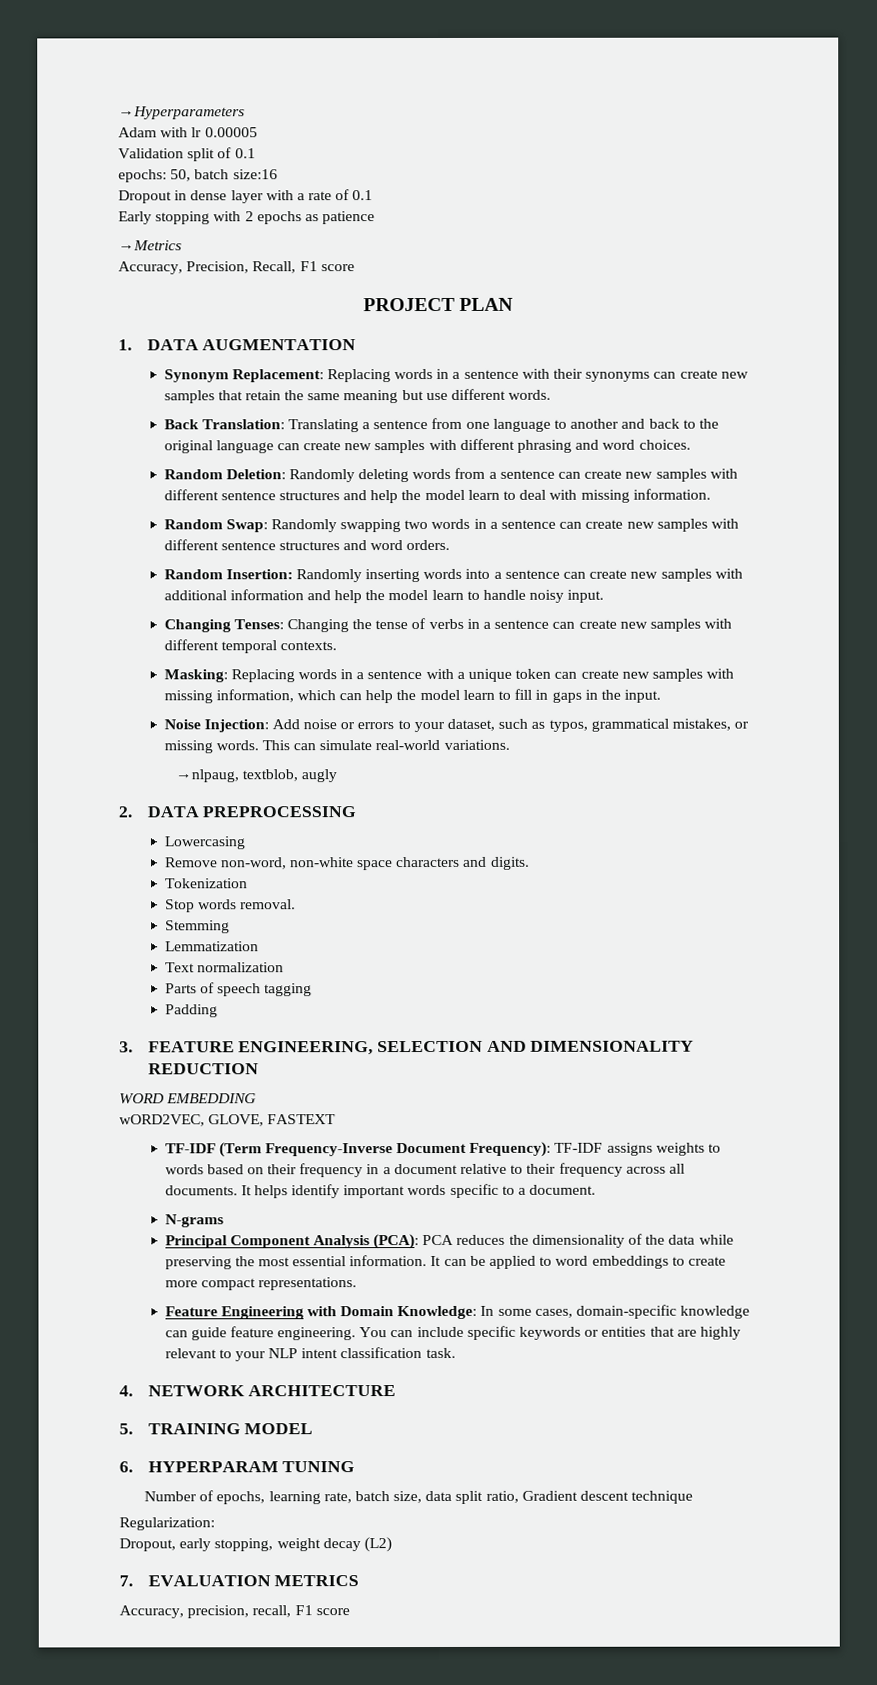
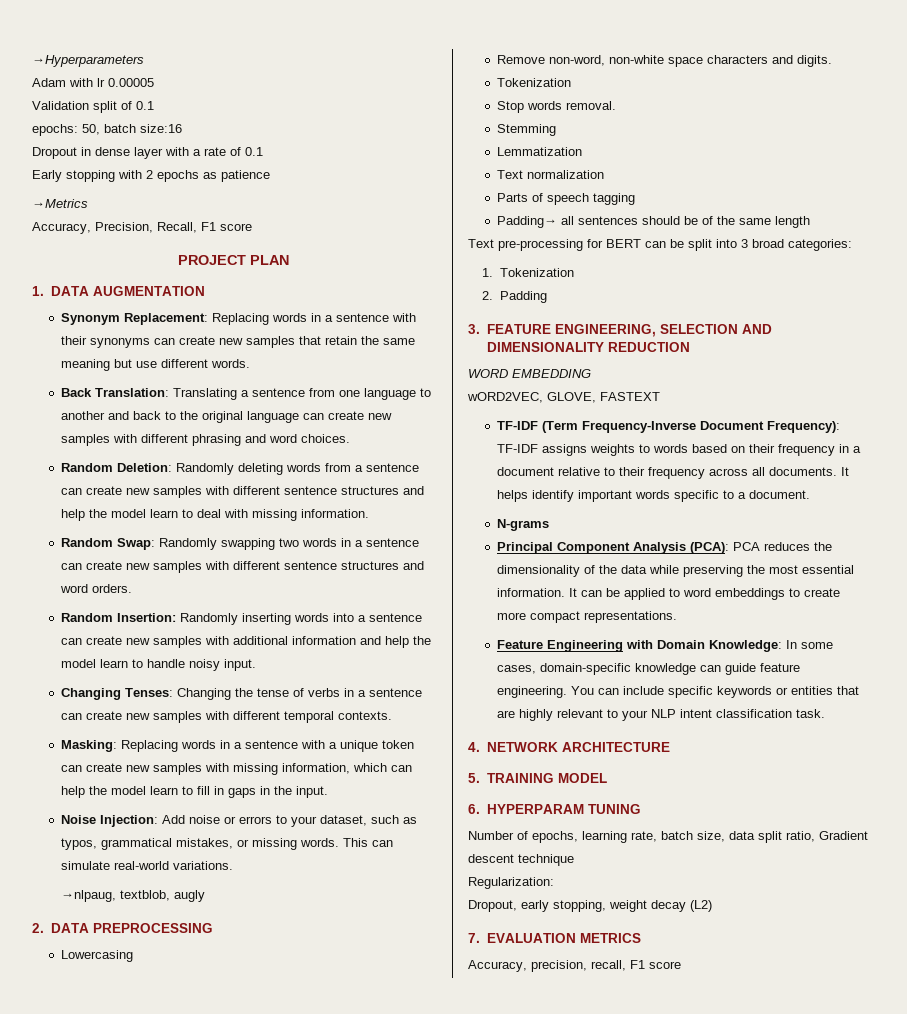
- Padding
+ Padding→ all sentences should be of the same length
+ Text pre-processing for BERT can be split into 3 broad categories:
+ 1. Tokenization
+ 2. Padding

